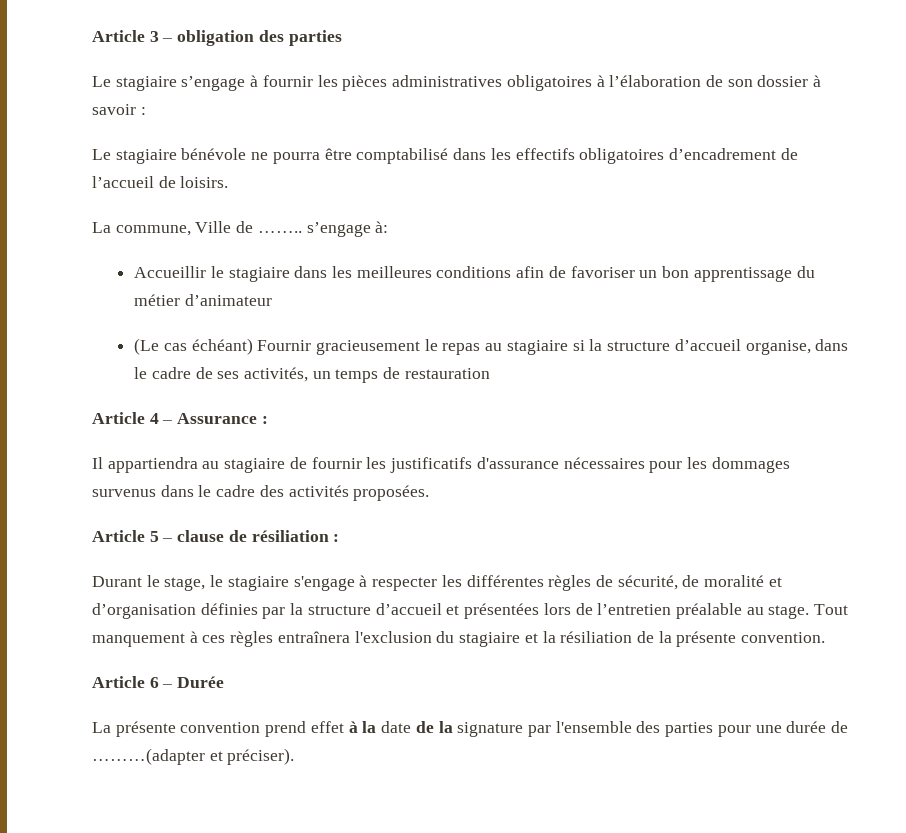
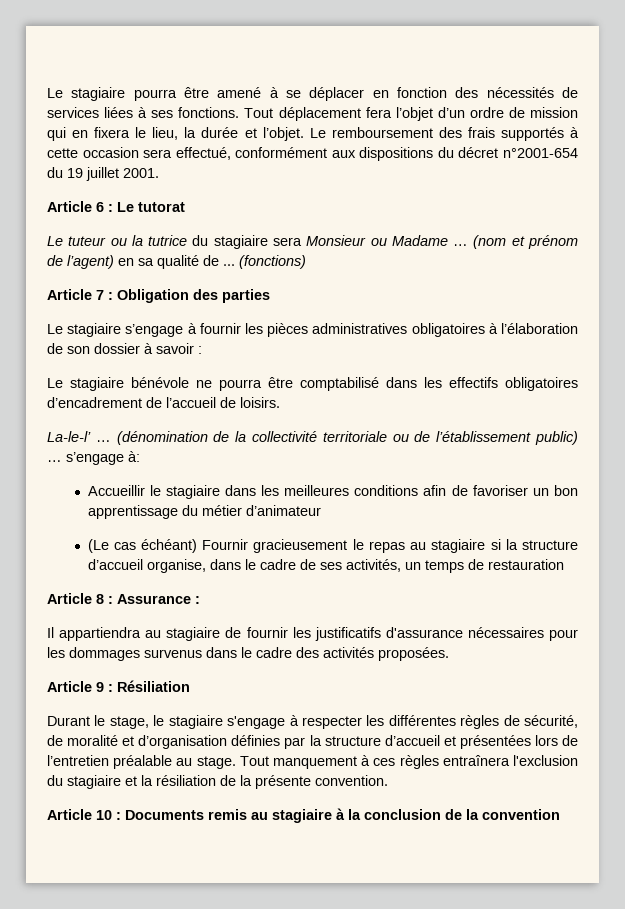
- Article 3 – obligation des parties
+ Le stagiaire pourra être amené à se déplacer en fonction des nécessités de services liées à ses fonctions. Tout déplacement fera l’objet d’un ordre de mission qui en fixera le lieu, la durée et l’objet. Le remboursement des frais supportés à cette occasion sera effectué, conformément aux dispositions du décret n°2001-654 du 19 juillet 2001.
+ Article 6 : Le tutorat
+ Le tuteur ou la tutrice du stagiaire sera Monsieur ou Madame … (nom et prénom de l’agent) en sa qualité de ... (fonctions)
+ Article 7 : Obligation des parties
- La commune, Ville de …….. s’engage à:
+ La-le-l’ … (dénomination de la collectivité territoriale ou de l’établissement public) … s’engage à:
- Article 4 – Assurance :
+ Article 8 : Assurance :
- Article 5 – clause de résiliation :
+ Article 9 : Résiliation
- Article 6 – Durée
- La présente convention prend effet à la date de la signature par l'ensemble des parties pour une durée de ………(adapter et préciser).
+ Article 10 : Documents remis au stagiaire à la conclusion de la convention

